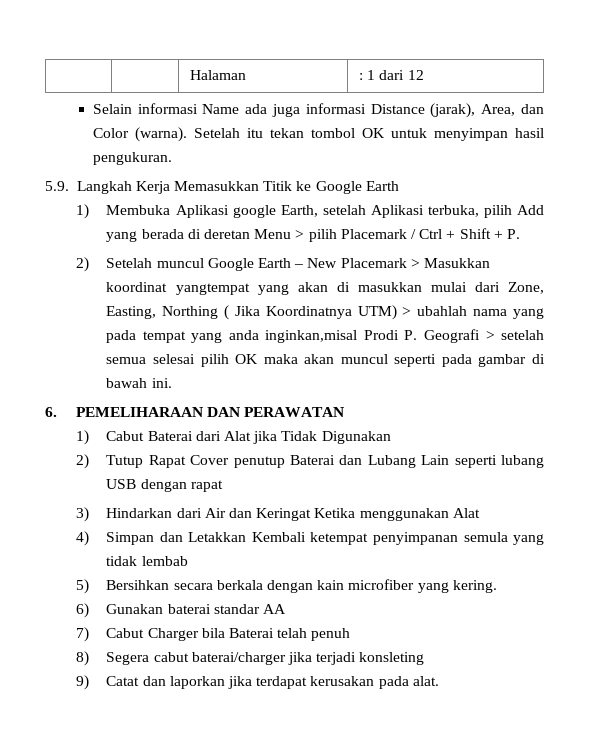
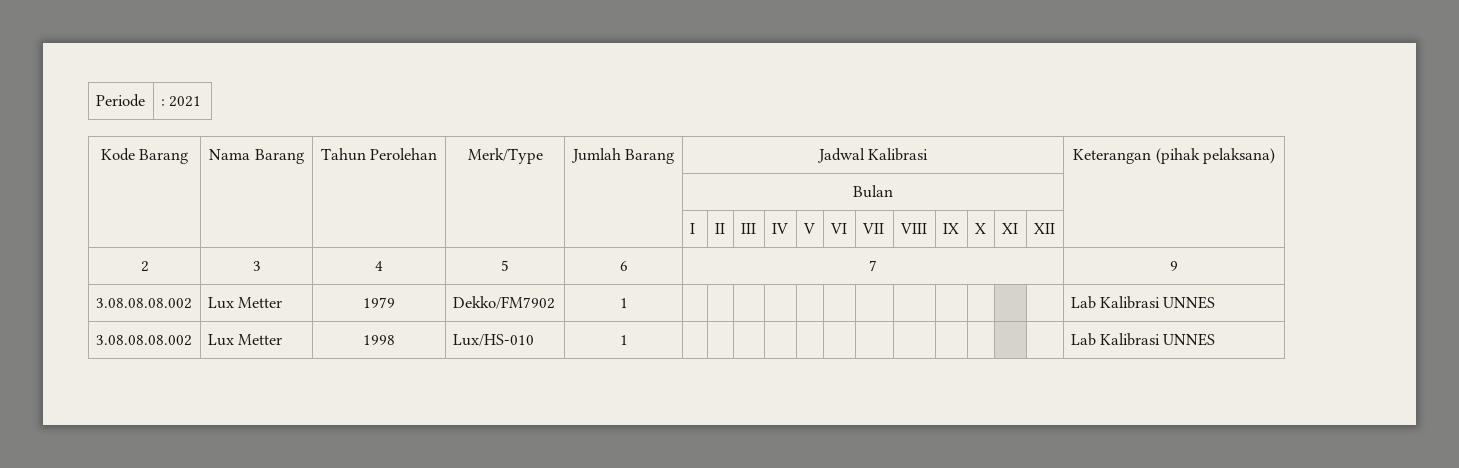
- | | Halaman | : 1 dari 12
- Selain informasi Name ada juga informasi Distance (jarak), Area, dan Color (warna). Setelah itu tekan tombol OK untuk menyimpan hasil pengukuran.
- 5.9. Langkah Kerja Memasukkan Titik ke Google Earth
- 1) Membuka Aplikasi google Earth, setelah Aplikasi terbuka, pilih Add yang berada di deretan Menu > pilih Placemark / Ctrl + Shift + P.
- 2) Setelah muncul Google Earth – New Placemark > Masukkan koordinat yangtempat yang akan di masukkan mulai dari Zone, Easting, Northing ( Jika Koordinatnya UTM) > ubahlah nama yang pada tempat yang anda inginkan,misal Prodi P. Geografi > setelah semua selesai pilih OK maka akan muncul seperti pada gambar di bawah ini.
- 6. PEMELIHARAAN DAN PERAWATAN
- 1) Cabut Baterai dari Alat jika Tidak Digunakan
- 2) Tutup Rapat Cover penutup Baterai dan Lubang Lain seperti lubang USB dengan rapat
- 3) Hindarkan dari Air dan Keringat Ketika menggunakan Alat
- 4) Simpan dan Letakkan Kembali ketempat penyimpanan semula yang tidak lembab
- 5) Bersihkan secara berkala dengan kain microfiber yang kering.
- 6) Gunakan baterai standar AA
- 7) Cabut Charger bila Baterai telah penuh
- 8) Segera cabut baterai/charger jika terjadi konsleting
- 9) Catat dan laporkan jika terdapat kerusakan pada alat.
+ Periode | : 2021
+ Kode Barang | Nama Barang | Tahun Perolehan | Merk/Type | Jumlah Barang | Jadwal Kalibrasi | Keterangan (pihak pelaksana)
+ | | | | | Bulan |
+ | | | | | I | II | III | IV | V | VI | VII | VIII | IX | X | XI | XII |
+ 2 | 3 | 4 | 5 | 6 | 7 | 9
+ 3.08.08.08.002 | Lux Metter | 1979 | Dekko/FM7902 | 1 | | | | | | | | | | | | | Lab Kalibrasi UNNES
+ 3.08.08.08.002 | Lux Metter | 1998 | Lux/HS-010 | 1 | | | | | | | | | | | | | Lab Kalibrasi UNNES

